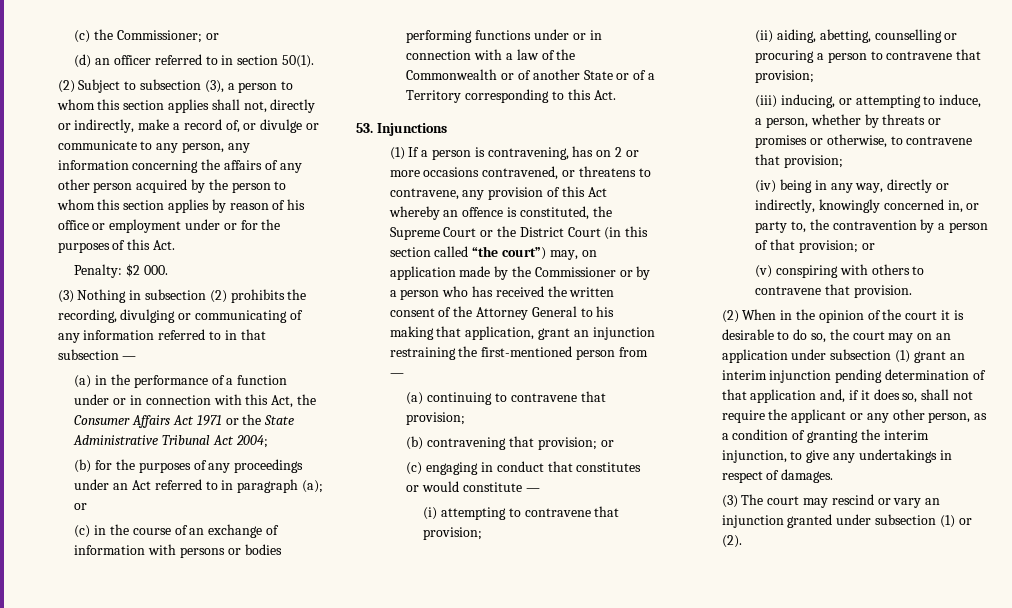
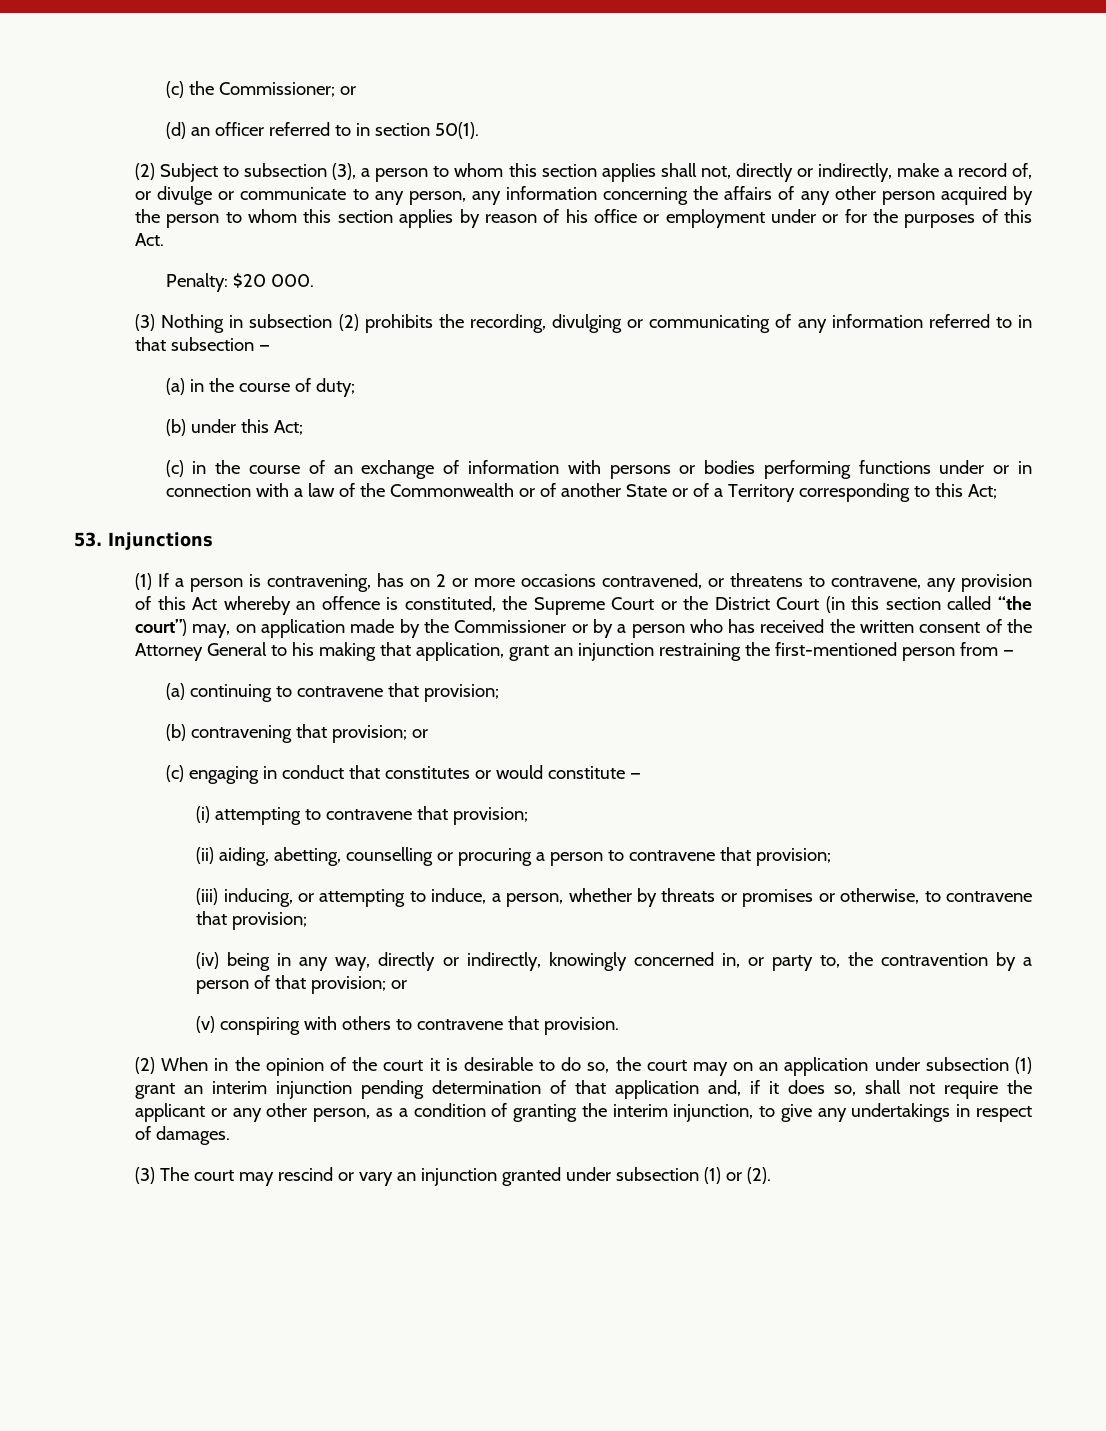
- Penalty: $2 000.
+ Penalty: $20 000.
- (a) in the performance of a function under or in connection with this Act, the Consumer Affairs Act 1971 or the State Administrative Tribunal Act 2004;
- (b) for the purposes of any proceedings under an Act referred to in paragraph (a); or
+ (a) in the course of duty;
+ (b) under this Act;
- (c) in the course of an exchange of information with persons or bodies performing functions under or in connection with a law of the Commonwealth or of another State or of a Territory corresponding to this Act.
+ (c) in the course of an exchange of information with persons or bodies performing functions under or in connection with a law of the Commonwealth or of another State or of a Territory corresponding to this Act;

